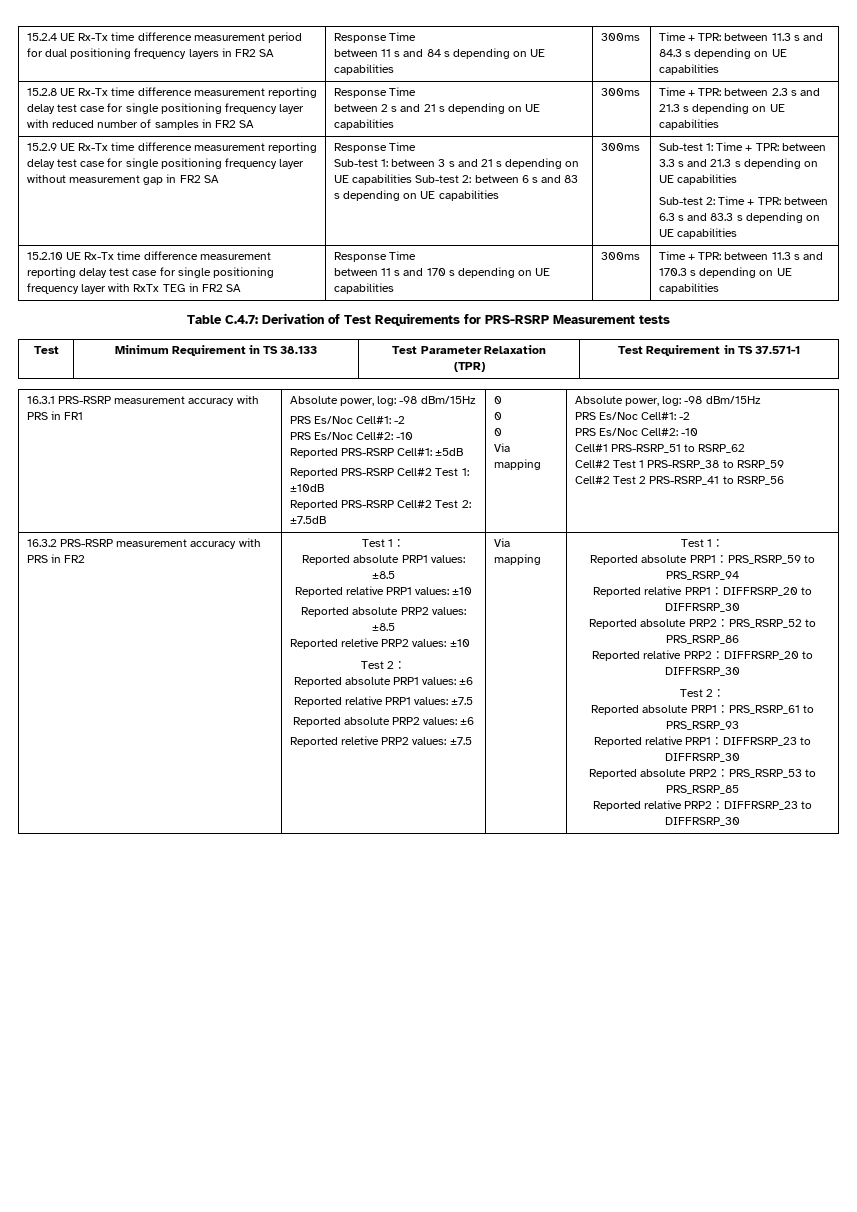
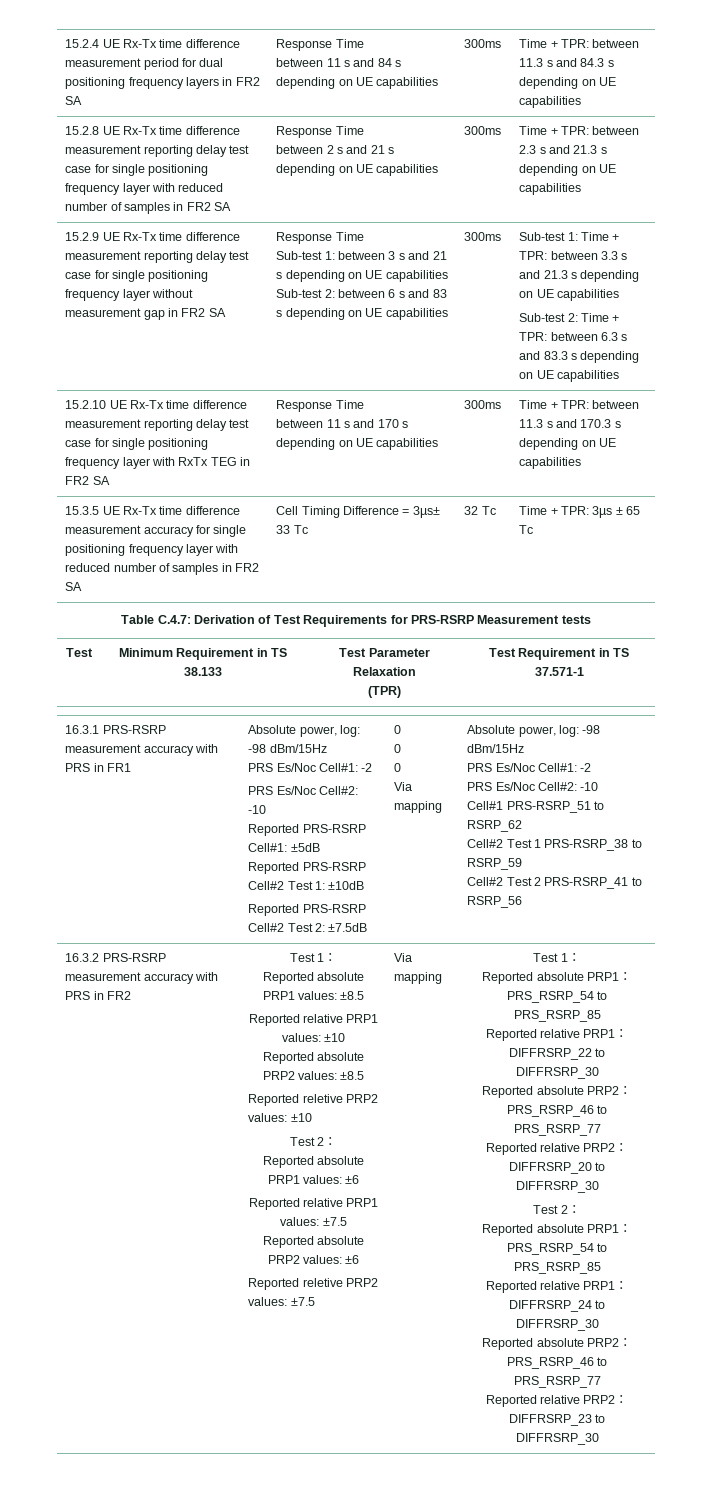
+ 15.3.5 UE Rx-Tx time difference measurement accuracy for single positioning frequency layer with reduced number of samples in FR2 SA | Cell Timing Difference = 3µs± 33 Tc | 32 Tc | Time + TPR: 3µs ± 65 Tc
  Via mapping | Test 1：
- Reported absolute PRP1：PRS_RSRP_59 to PRS_RSRP_94
- Reported relative PRP1：DIFFRSRP_20 to DIFFRSRP_30
- Reported absolute PRP2：PRS_RSRP_52 to PRS_RSRP_86
+ Reported absolute PRP1：PRS_RSRP_54 to PRS_RSRP_85
+ Reported relative PRP1：DIFFRSRP_22 to DIFFRSRP_30
+ Reported absolute PRP2：PRS_RSRP_46 to PRS_RSRP_77
  Reported relative PRP2：DIFFRSRP_20 to DIFFRSRP_30
  Test 2：
- Reported absolute PRP1：PRS_RSRP_61 to PRS_RSRP_93
- Reported relative PRP1：DIFFRSRP_23 to DIFFRSRP_30
- Reported absolute PRP2：PRS_RSRP_53 to PRS_RSRP_85
+ Reported absolute PRP1：PRS_RSRP_54 to PRS_RSRP_85
+ Reported relative PRP1：DIFFRSRP_24 to DIFFRSRP_30
+ Reported absolute PRP2：PRS_RSRP_46 to PRS_RSRP_77

